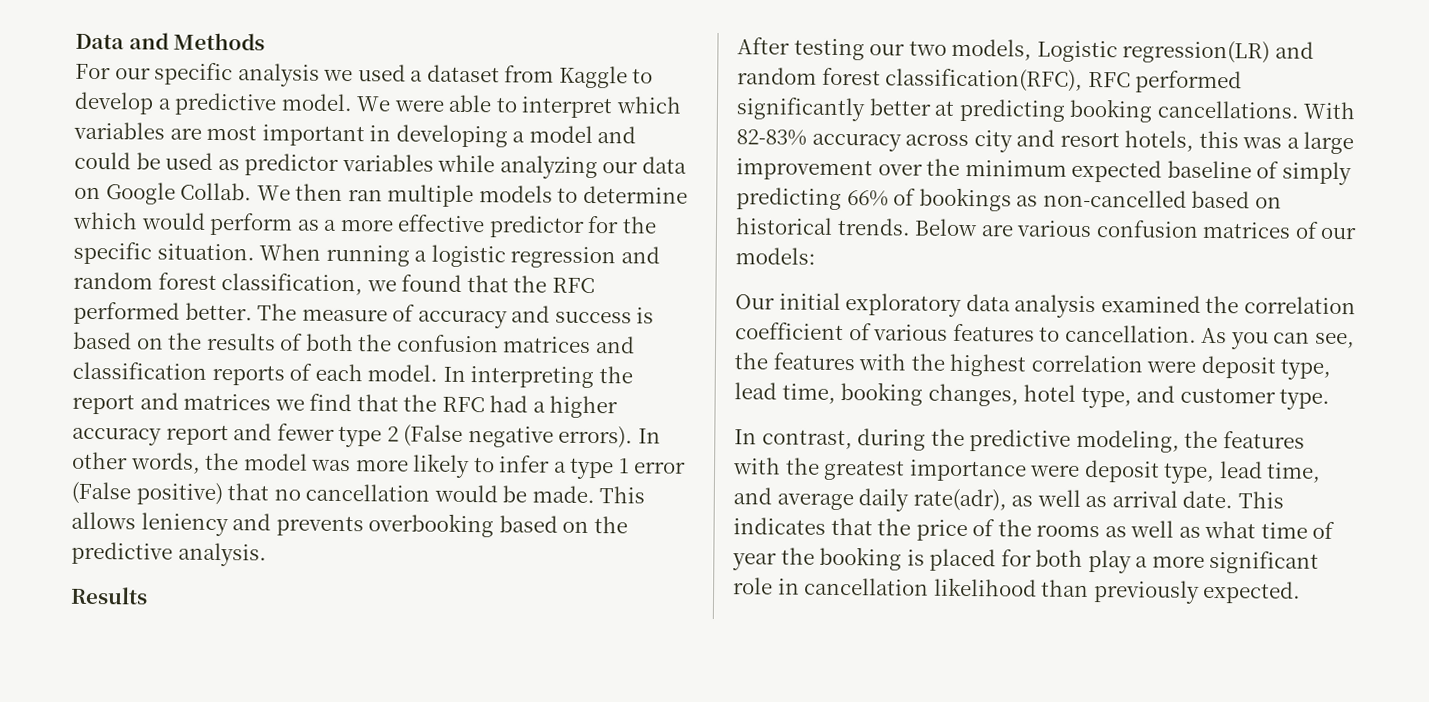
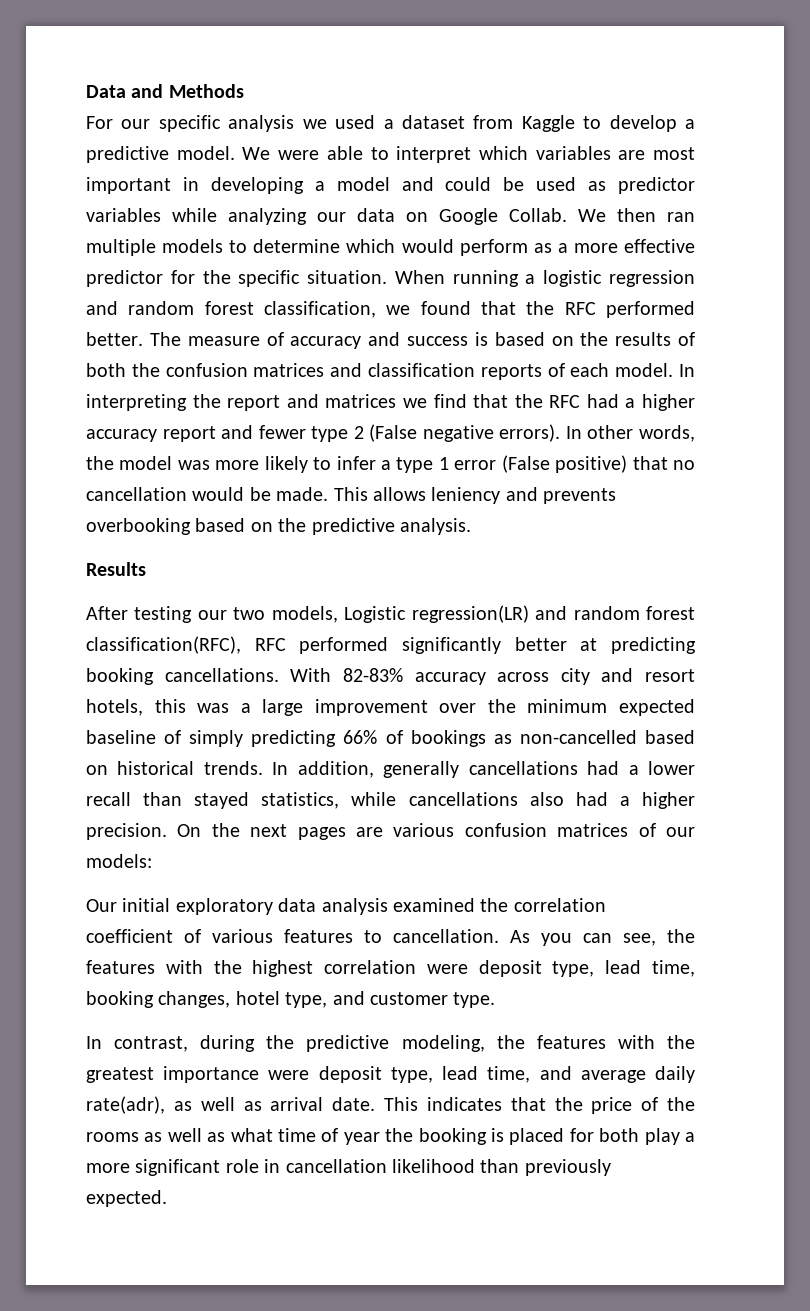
- Below are various confusion matrices of our models:
+ In addition, generally cancellations had a lower recall than stayed statistics, while cancellations also had a higher precision. On the next pages are various confusion matrices of our models:

